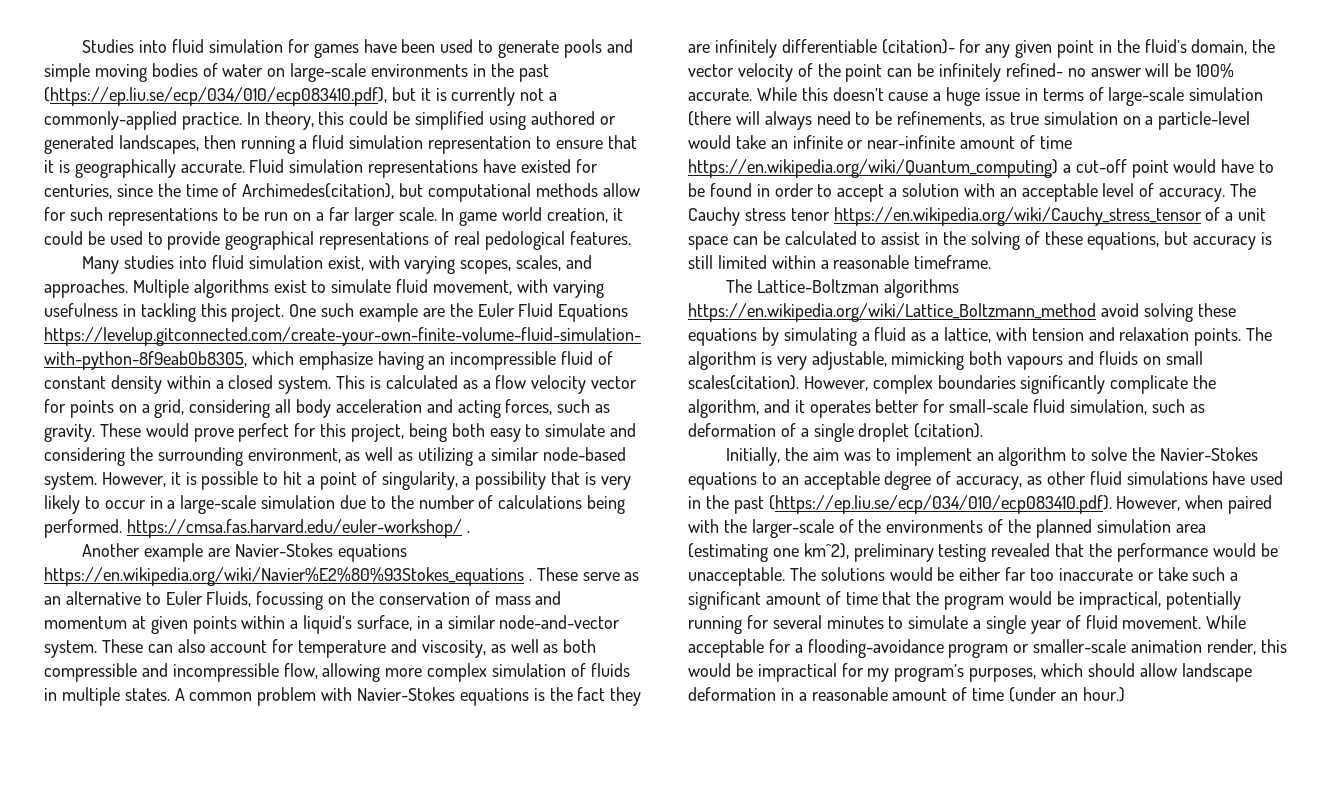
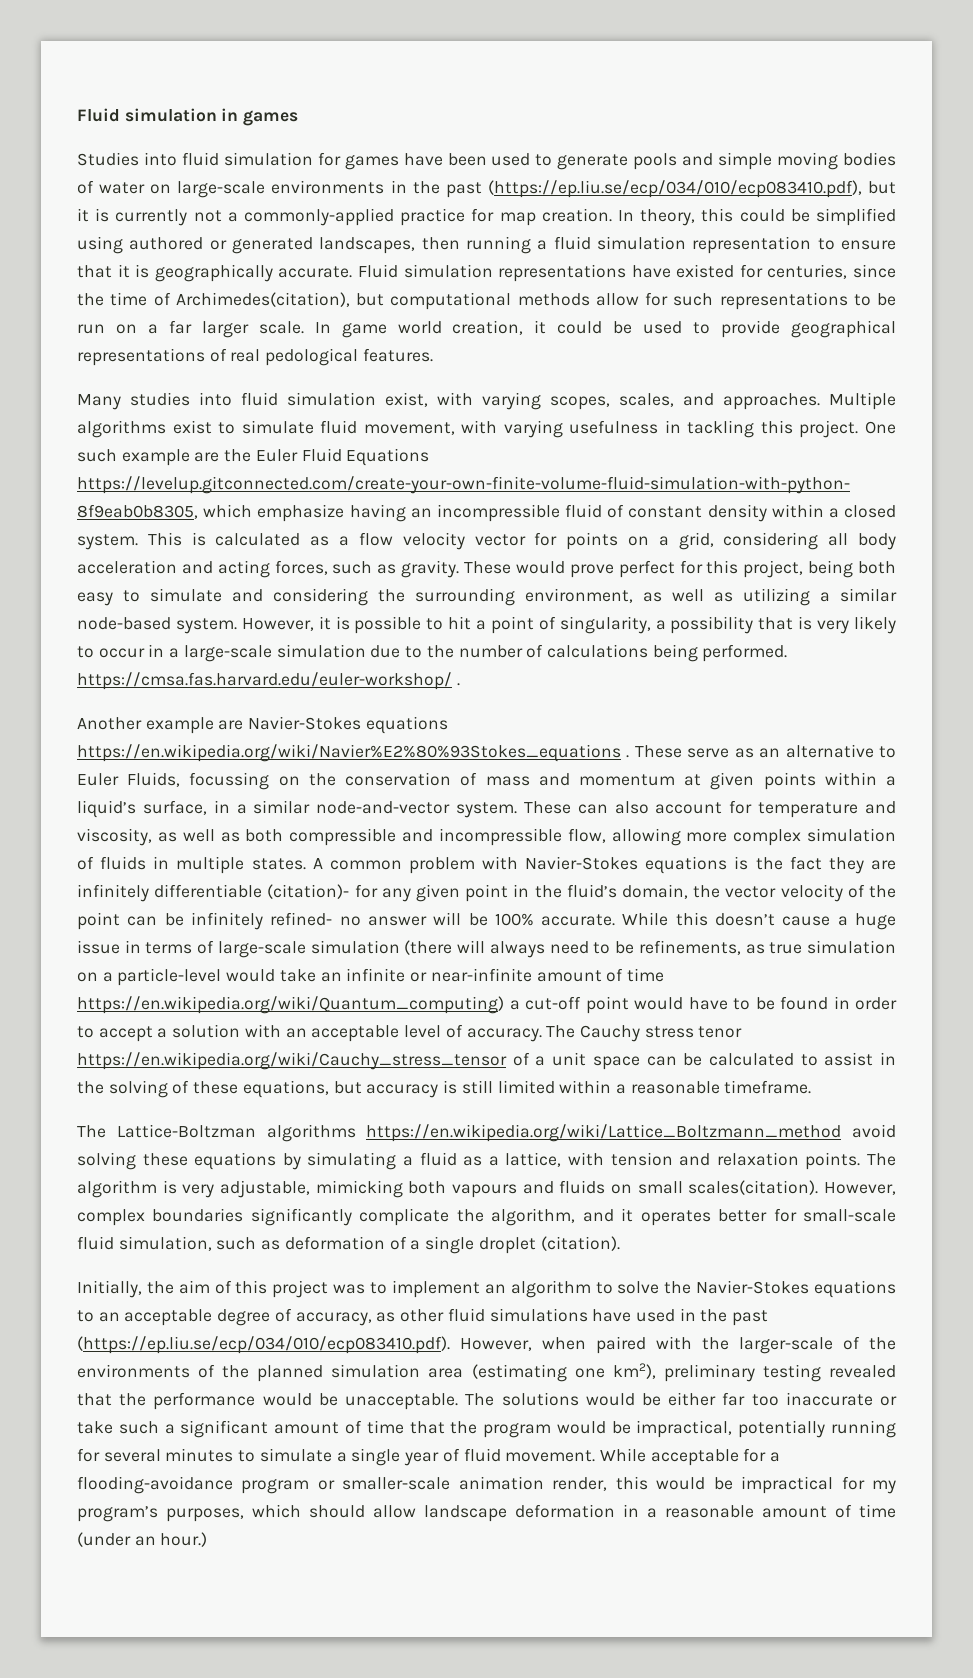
+ Fluid simulation in games
- Studies into fluid simulation for games have been used to generate pools and simple moving bodies of water on large-scale environments in the past (https://ep.liu.se/ecp/034/010/ecp083410.pdf), but it is currently not a commonly-applied practice.
+ Studies into fluid simulation for games have been used to generate pools and simple moving bodies of water on large-scale environments in the past (https://ep.liu.se/ecp/034/010/ecp083410.pdf), but it is currently not a commonly-applied practice for map creation.
- Initially, the aim was to implement an algorithm to solve the Navier-Stokes equations to an acceptable degree of accuracy, as other fluid simulations have used in the past (https://ep.liu.se/ecp/034/010/ecp083410.pdf). However, when paired with the larger-scale of the environments of the planned simulation area (estimating one km^2), preliminary testing revealed that the performance would be unacceptable.
+ Initially, the aim of this project was to implement an algorithm to solve the Navier-Stokes equations to an acceptable degree of accuracy, as other fluid simulations have used in the past (https://ep.liu.se/ecp/034/010/ecp083410.pdf). However, when paired with the larger-scale of the environments of the planned simulation area (estimating one km2), preliminary testing revealed that the performance would be unacceptable.

